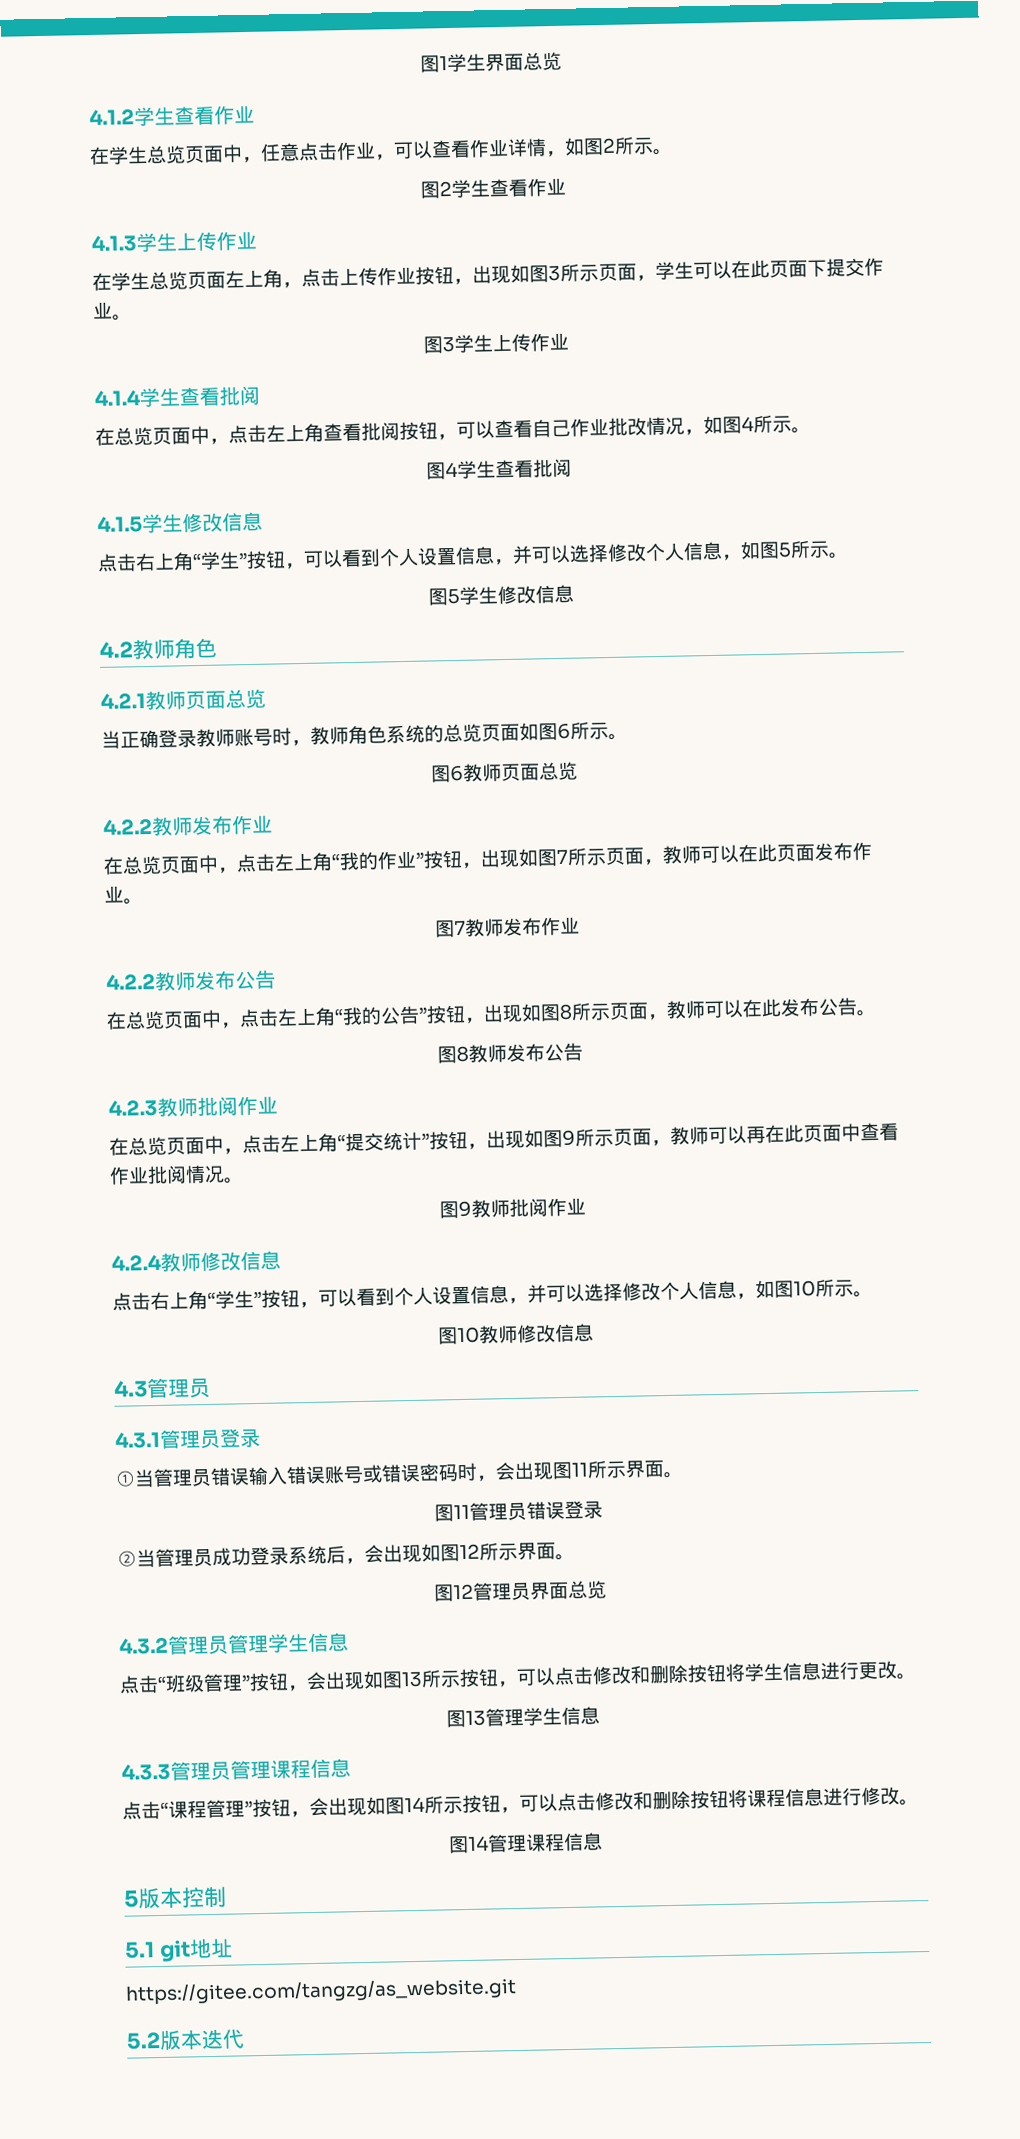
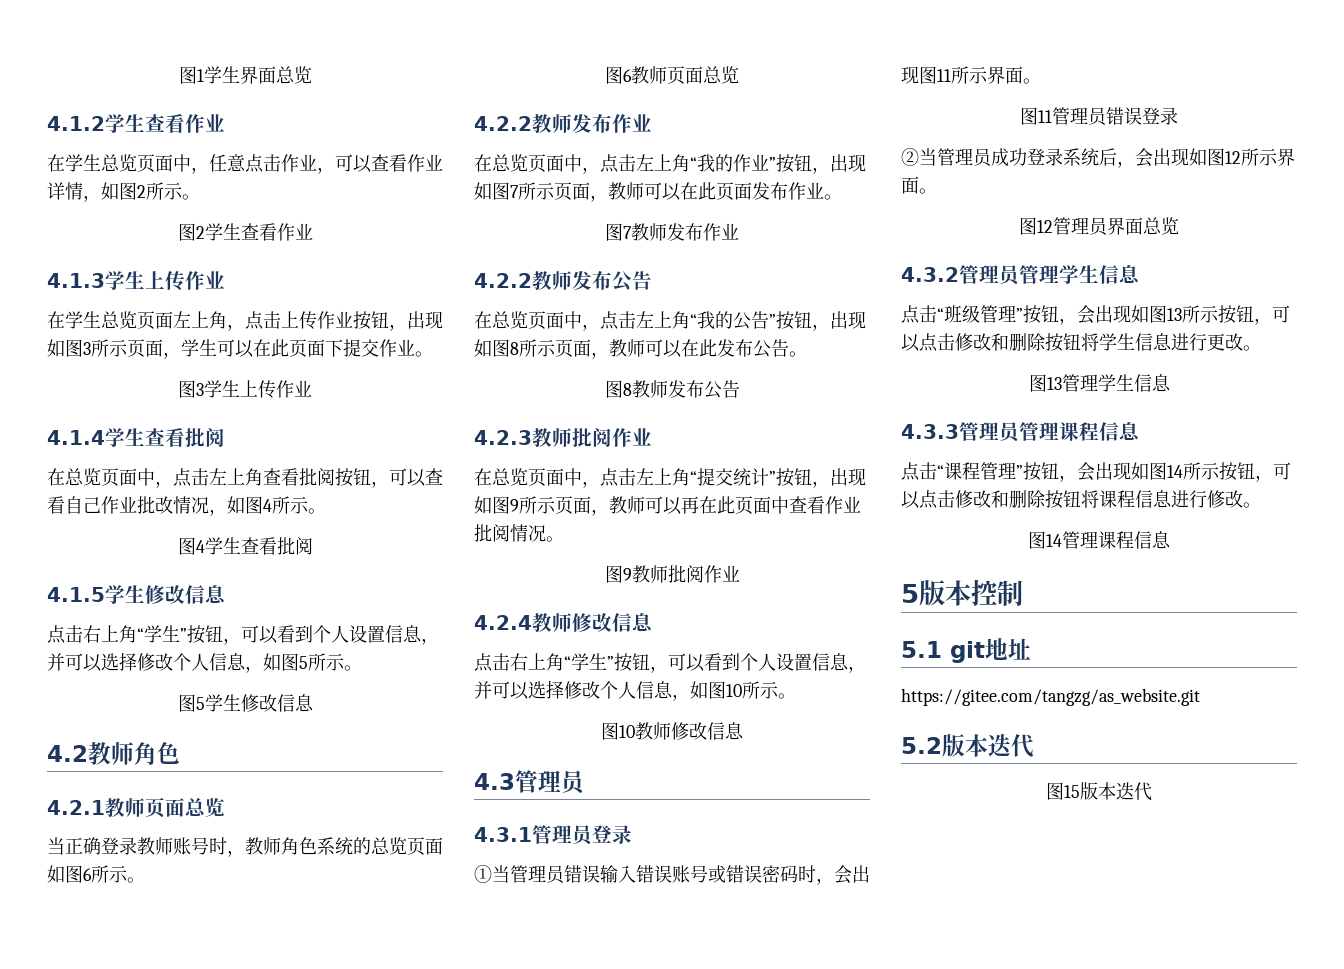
+ 图15版本迭代

